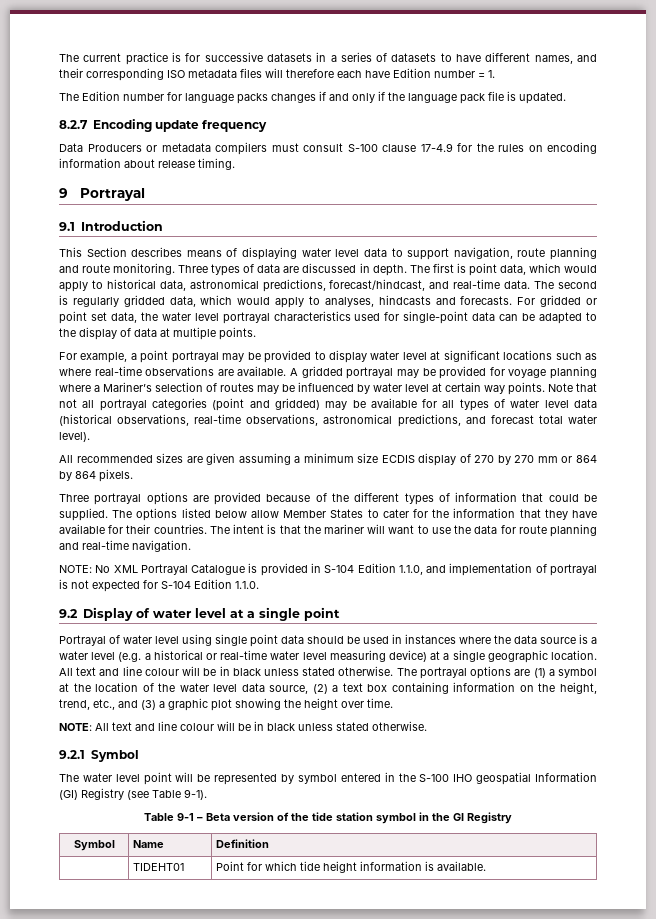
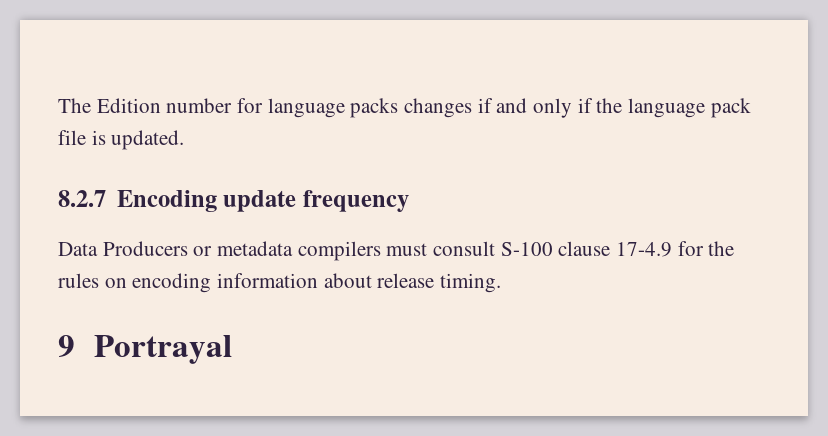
- The current practice is for successive datasets in a series of datasets to have different names, and their corresponding ISO metadata files will therefore each have Edition number = 1.
- 9.1 Introduction
- This Section describes means of displaying water level data to support navigation, route planning and route monitoring. Three types of data are discussed in depth. The first is point data, which would apply to historical data, astronomical predictions, forecast/hindcast, and real-time data. The second is regularly gridded data, which would apply to analyses, hindcasts and forecasts. For gridded or point set data, the water level portrayal characteristics used for single-point data can be adapted to the display of data at multiple points.
- For example, a point portrayal may be provided to display water level at significant locations such as where real-time observations are available. A gridded portrayal may be provided for voyage planning where a Mariner’s selection of routes may be influenced by water level at certain way points. Note that not all portrayal categories (point and gridded) may be available for all types of water level data (historical observations, real-time observations, astronomical predictions, and forecast total water level).
- All recommended sizes are given assuming a minimum size ECDIS display of 270 by 270 mm or 864 by 864 pixels.
- Three portrayal options are provided because of the different types of information that could be supplied. The options listed below allow Member States to cater for the information that they have available for their countries. The intent is that the mariner will want to use the data for route planning and real-time navigation.
- NOTE: No XML Portrayal Catalogue is provided in S-104 Edition 1.1.0, and implementation of portrayal is not expected for S-104 Edition 1.1.0.
- 9.2 Display of water level at a single point
- Portrayal of water level using single point data should be used in instances where the data source is a water level (e.g. a historical or real-time water level measuring device) at a single geographic location. All text and line colour will be in black unless stated otherwise. The portrayal options are (1) a symbol at the location of the water level data source, (2) a text box containing information on the height, trend, etc., and (3) a graphic plot showing the height over time.
- NOTE: All text and line colour will be in black unless stated otherwise.
- 9.2.1 Symbol
- The water level point will be represented by symbol entered in the S-100 IHO geospatial Information (GI) Registry (see Table 9-1).
- Table 9-1 – Beta version of the tide station symbol in the GI Registry
- Symbol | Name | Definition
- | TIDEHT01 | Point for which tide height information is available.

